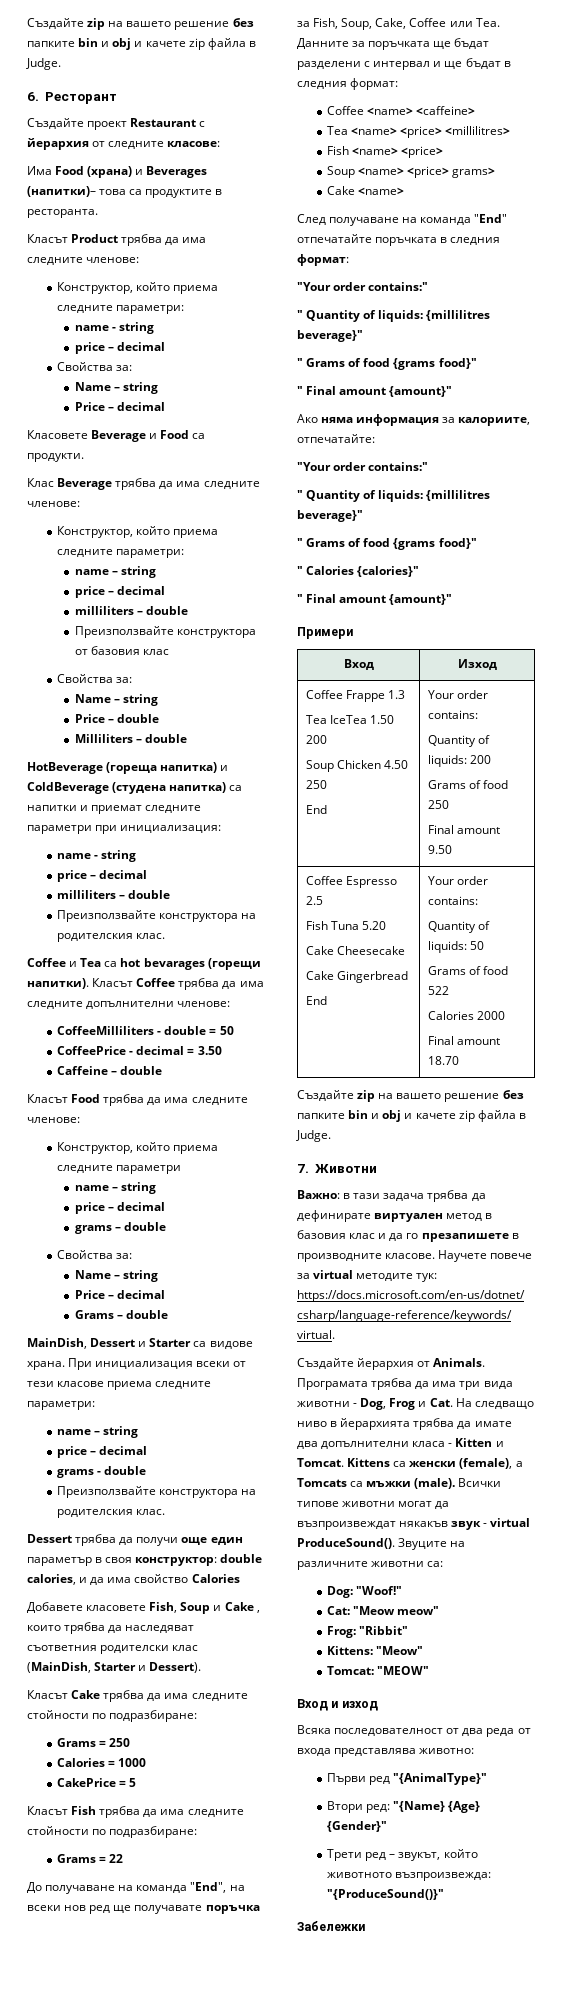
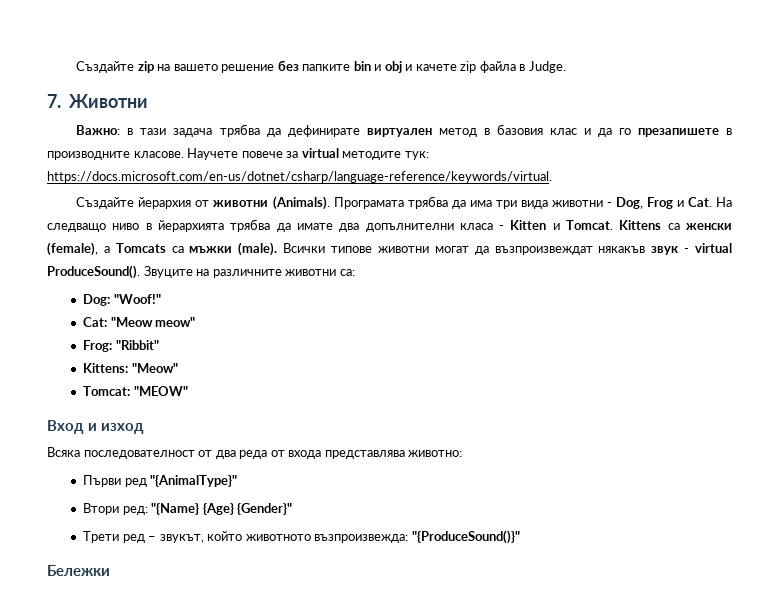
- 6. Ресторант
- Създайте проект Restaurant с йерархия от следните класове:
- Има Food (храна) и Beverages (напитки)– това са продуктите в ресторанта.
- Класът Product трябва да има следните членове:
- Конструктор, който приема следните параметри:
- name - string
- price – decimal
- Свойства за:
- Name – string
- Price – decimal
- Класовете Beverage и Food са продукти.
- Клас Beverage трябва да има следните членове:
- Конструктор, който приема следните параметри:
- name – string
- price – decimal
- milliliters – double
- Преизползвайте конструктора от базовия клас
- Свойства за:
- Name – string
- Price – double
- Milliliters – double
- HotBeverage (гореща напитка) и ColdBeverage (студена напитка) са напитки и приемат следните параметри при инициализация:
- name - string
- price – decimal
- milliliters – double
- Преизползвайте конструктора на родителския клас.
- Coffee и Tea са hot bevarages (горещи напитки). Класът Coffee трябва да има следните допълнителни членове:
- CoffeeMilliliters - double = 50
- CoffeePrice - decimal = 3.50
- Caffeine – double
- Класът Food трябва да има следните членове:
- Конструктор, който приема следните параметри
- name – string
- price – decimal
- grams – double
- Свойства за:
- Name – string
- Price – decimal
- Grams – double
- MainDish, Dessert и Starter са видове храна. При инициализация всеки от тези класове приема следните параметри:
- name – string
- price – decimal
- grams - double
- Преизползвайте конструктора на родителския клас.
- Dessert трябва да получи още един параметър в своя конструктор: double calories, и да има свойство Calories
- Добавете класовете Fish, Soup и Cake , които трябва да наследяват съответния родителски клас (MainDish, Starter и Dessert).
- Класът Cake трябва да има следните стойности по подразбиране:
- Grams = 250
- Calories = 1000
- CakePrice = 5
- Класът Fish трябва да има следните стойности по подразбиране:
- Grams = 22
- До получаване на команда "End", на всеки нов ред ще получавате поръчка за Fish, Soup, Cake, Coffee или Tea. Данните за поръчката ще бъдат разделени с интервал и ще бъдат в следния формат:
- Coffee <name> <caffeine>
- Tea <name> <price> <millilitres>
- Fish <name> <price>
- Soup <name> <price> grams>
- Cake <name>
- След получаване на команда "End" отпечатайте поръчката в следния формат:
- "Your order contains:"
- " Quantity of liquids: {millilitres beverage}"
- " Grams of food {grams food}"
- " Final amount {amount}"
- Ако няма информация за калориите, отпечатайте:
- "Your order contains:"
- " Quantity of liquids: {millilitres beverage}"
- " Grams of food {grams food}"
- " Calories {calories}"
- " Final amount {amount}"
- Примери
- Вход | Изход
- Coffee Frappe 1.3
- Tea IceTea 1.50 200
- Soup Chicken 4.50 250
- End | Your order contains:
- Quantity of liquids: 200
- Grams of food 250
- Final amount 9.50
- Coffee Espresso 2.5
- Fish Tuna 5.20
- Cake Cheesecake
- Cake Gingerbread
- End | Your order contains:
- Quantity of liquids: 50
- Grams of food 522
- Calories 2000
- Final amount 18.70
- Създайте zip на вашето решение без папките bin и obj и качете zip файла в Judge.
- Създайте йерархия от Animals.
+ Създайте йерархия от животни (Animals).
- Забележки
+ Бележки

